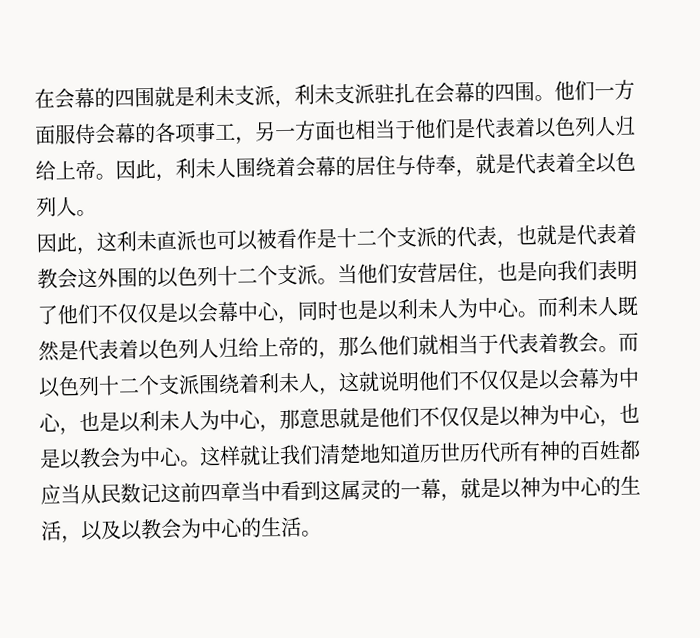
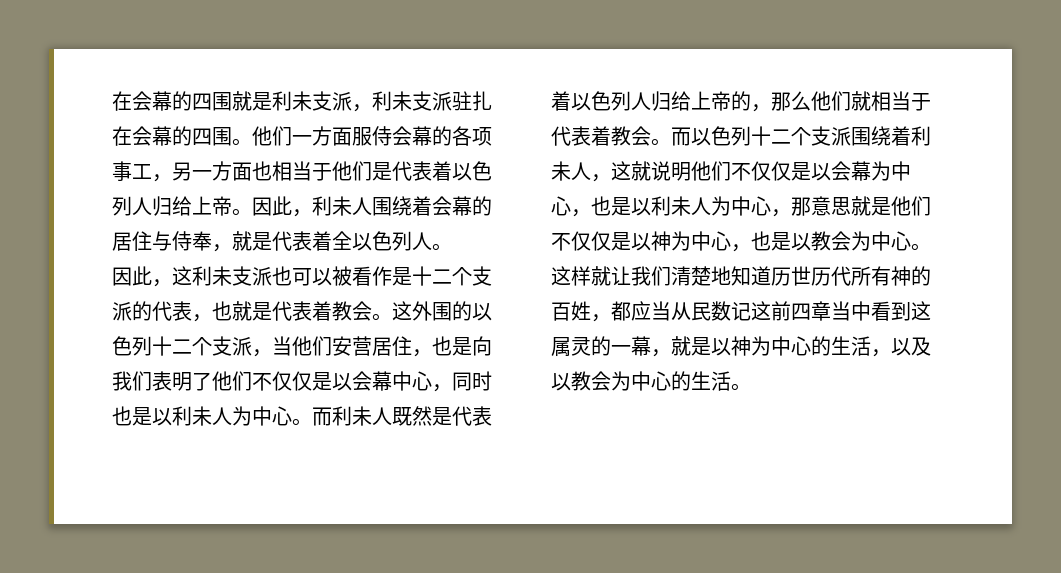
- 因此，这利未直派也可以被看作是十二个支派的代表，也就是代表着教会这外围的以色列十二个支派。当他们安营居住，也是向我们表明了他们不仅仅是以会幕中心，同时也是以利未人为中心。
+ 因此，这利未支派也可以被看作是十二个支派的代表，也就是代表着教会。这外围的以色列十二个支派，当他们安营居住，也是向我们表明了他们不仅仅是以会幕中心，同时也是以利未人为中心。
- 这样就让我们清楚地知道历世历代所有神的百姓都应当从民数记这前四章当中看到这属灵的一幕，就是以神为中心的生活，以及以教会为中心的生活。
+ 这样就让我们清楚地知道历世历代所有神的百姓，都应当从民数记这前四章当中看到这属灵的一幕，就是以神为中心的生活，以及以教会为中心的生活。

